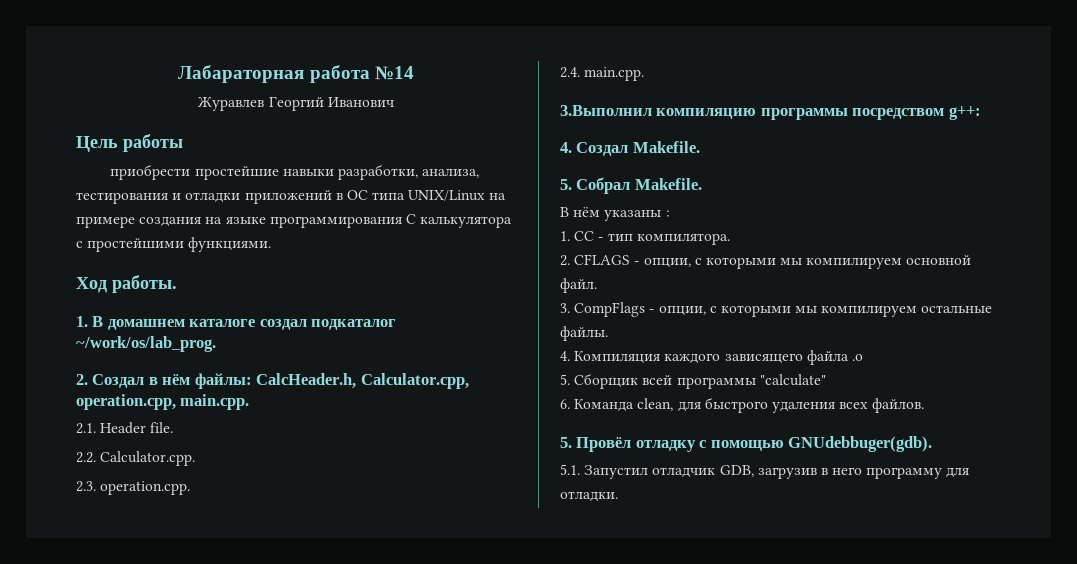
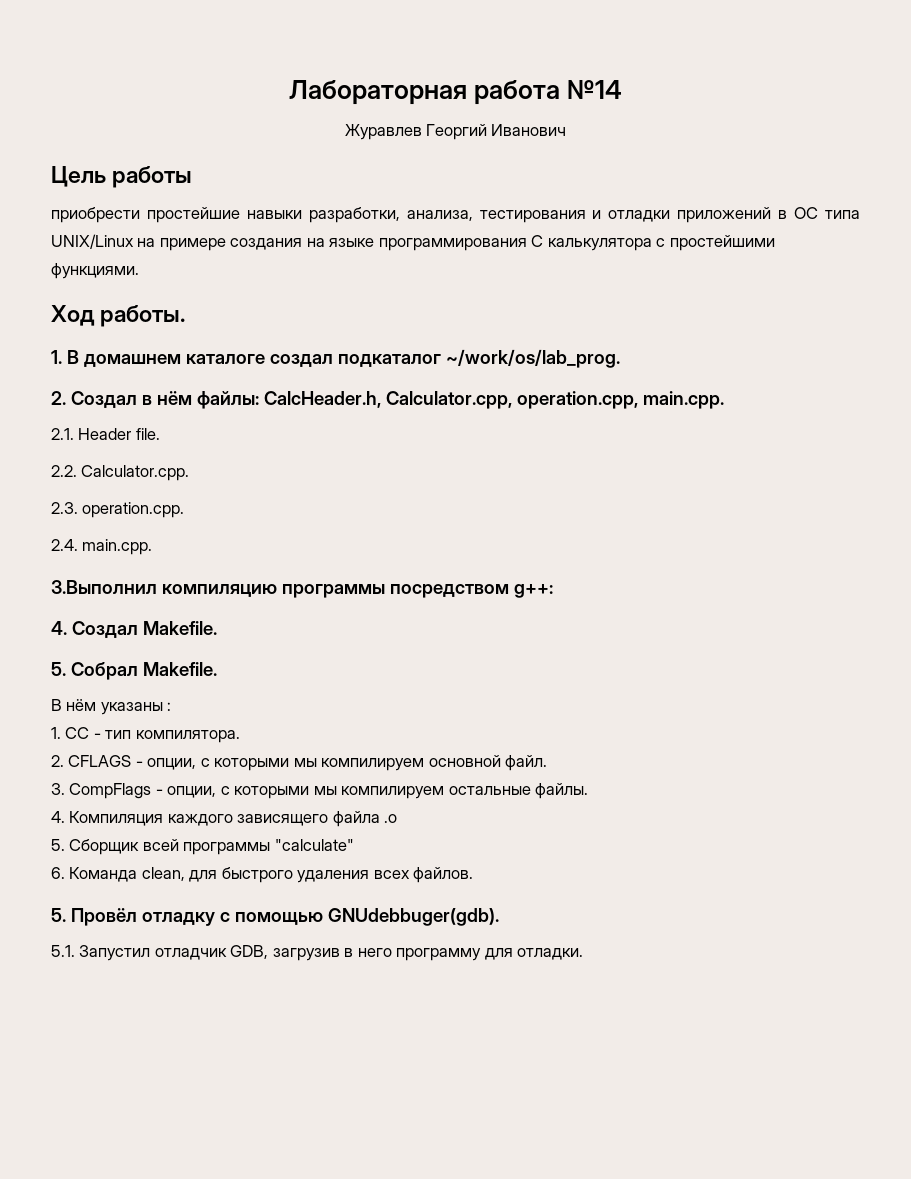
- Лабараторная работа №14
+ Лабораторная работа №14

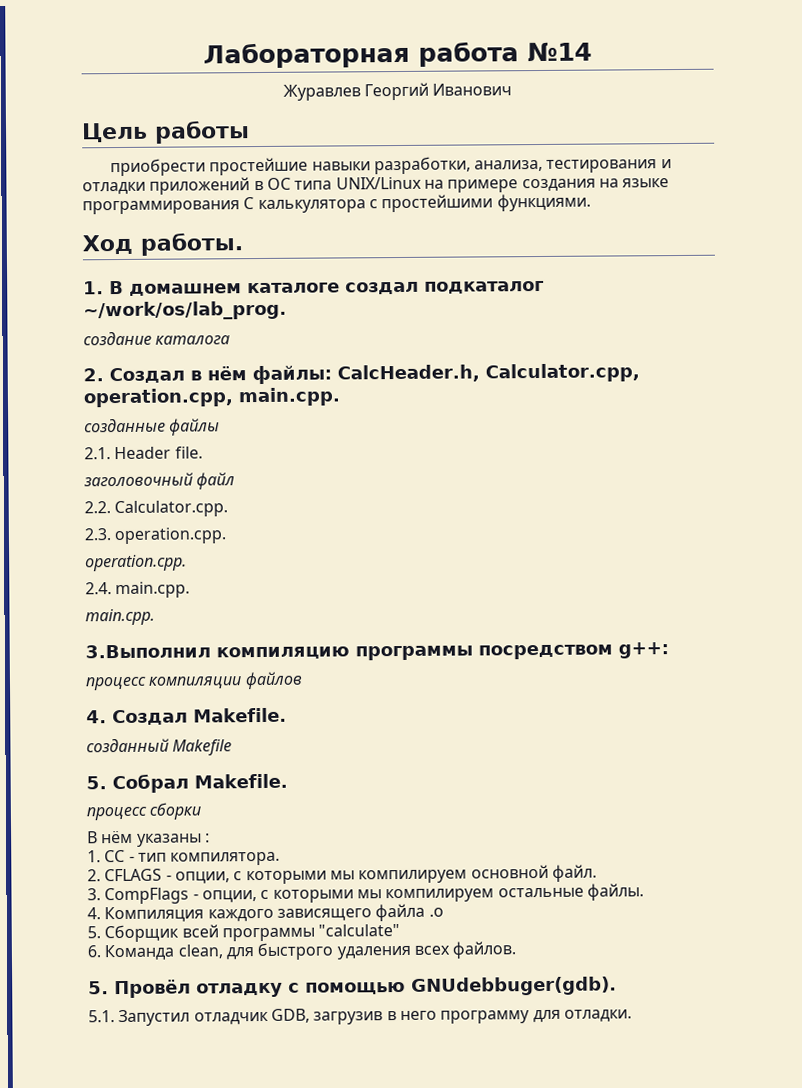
+ создание каталога
+ созданные файлы
+ заголовочный файл
  2.3. operation.cpp.
+ operation.cpp.
  2.4. main.cpp.
+ main.cpp.
+ процесс компиляции файлов
+ созданный Makefile
+ процесс сборки

